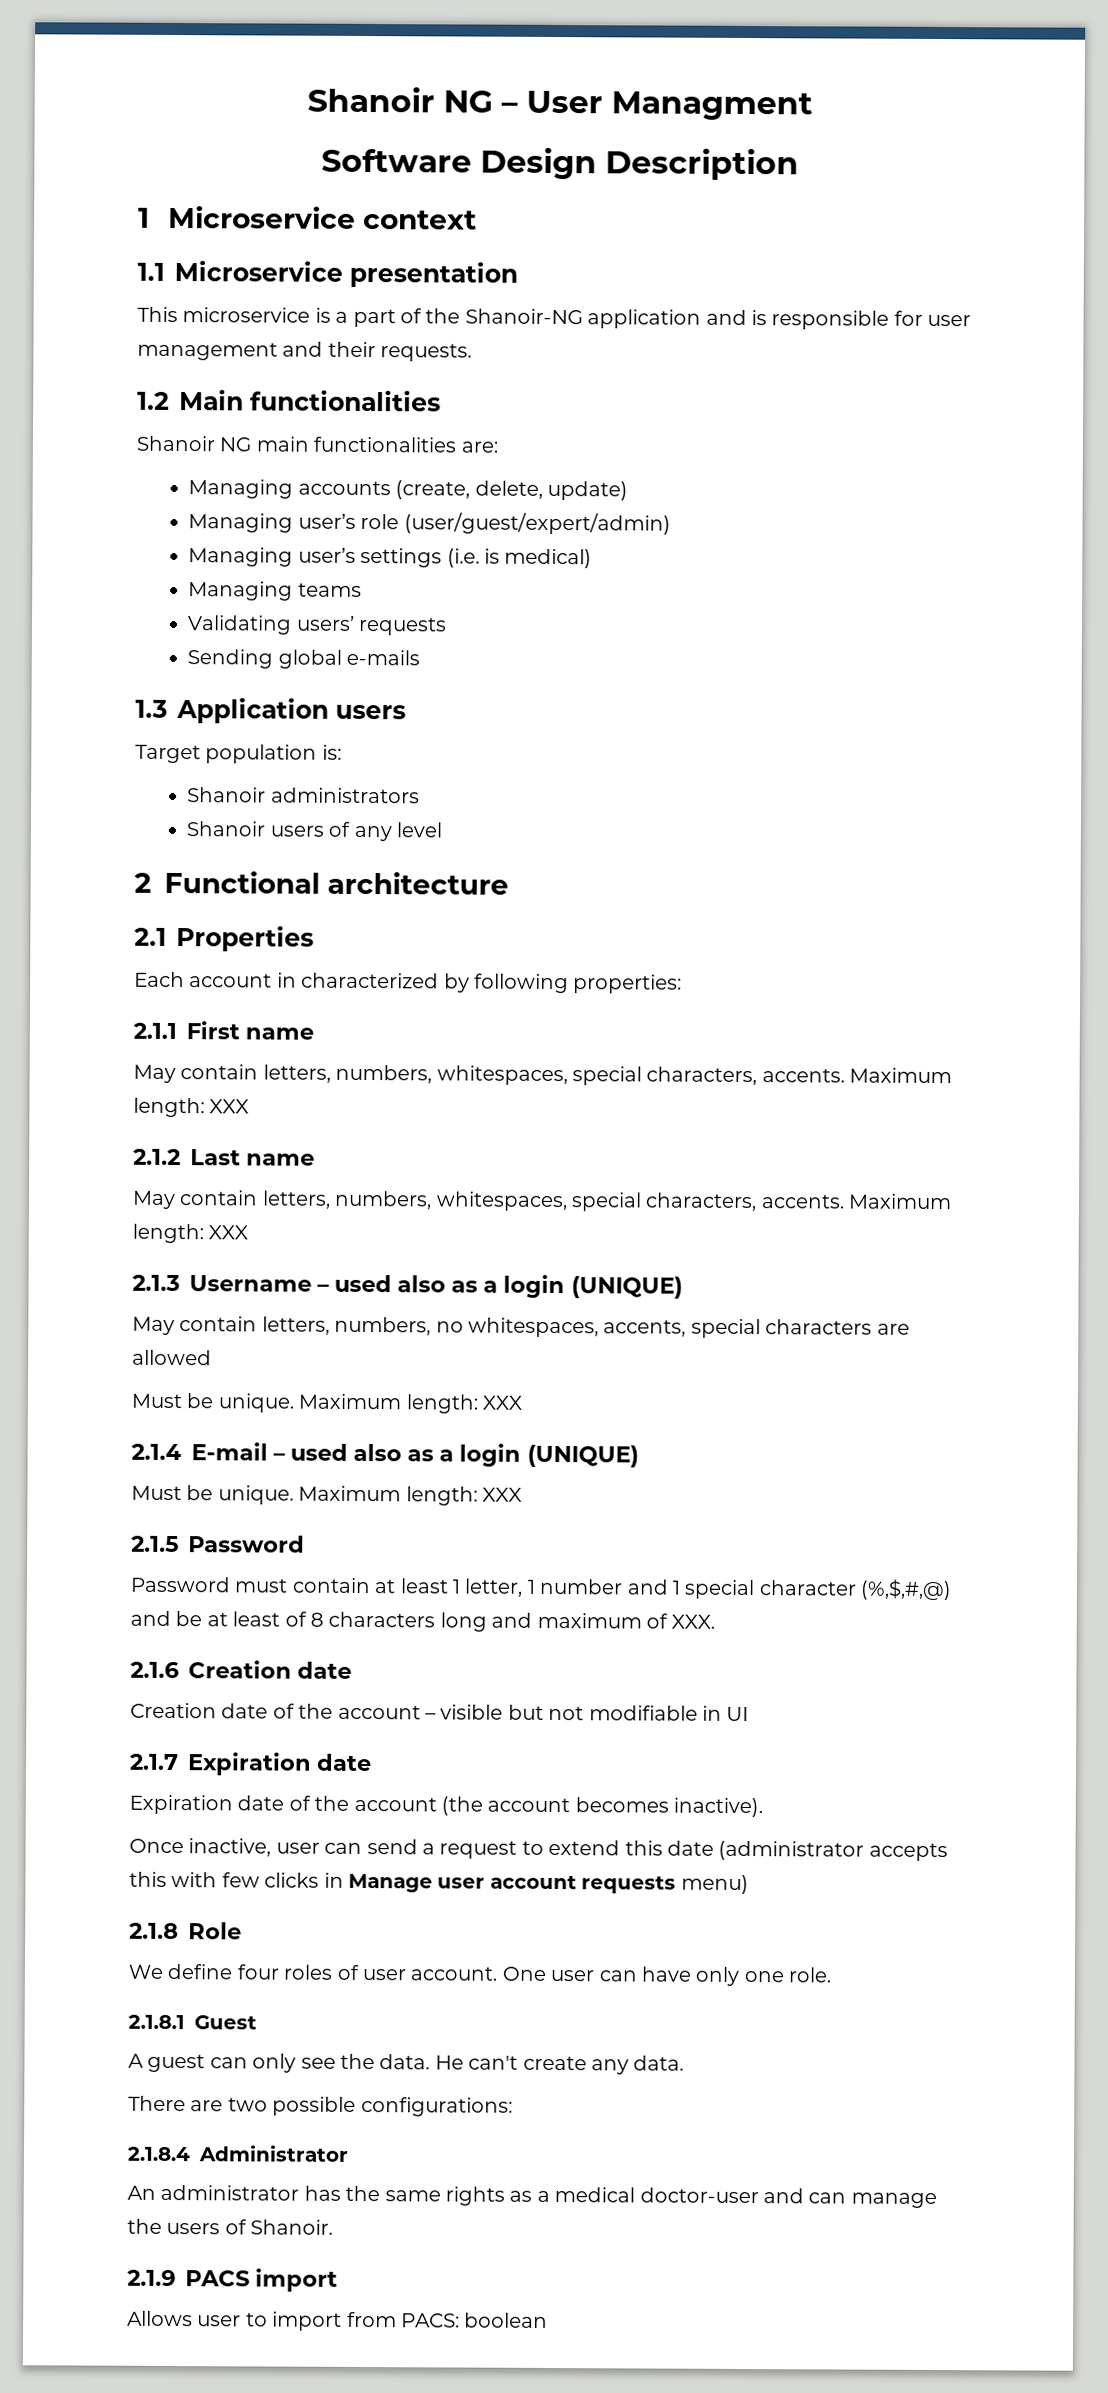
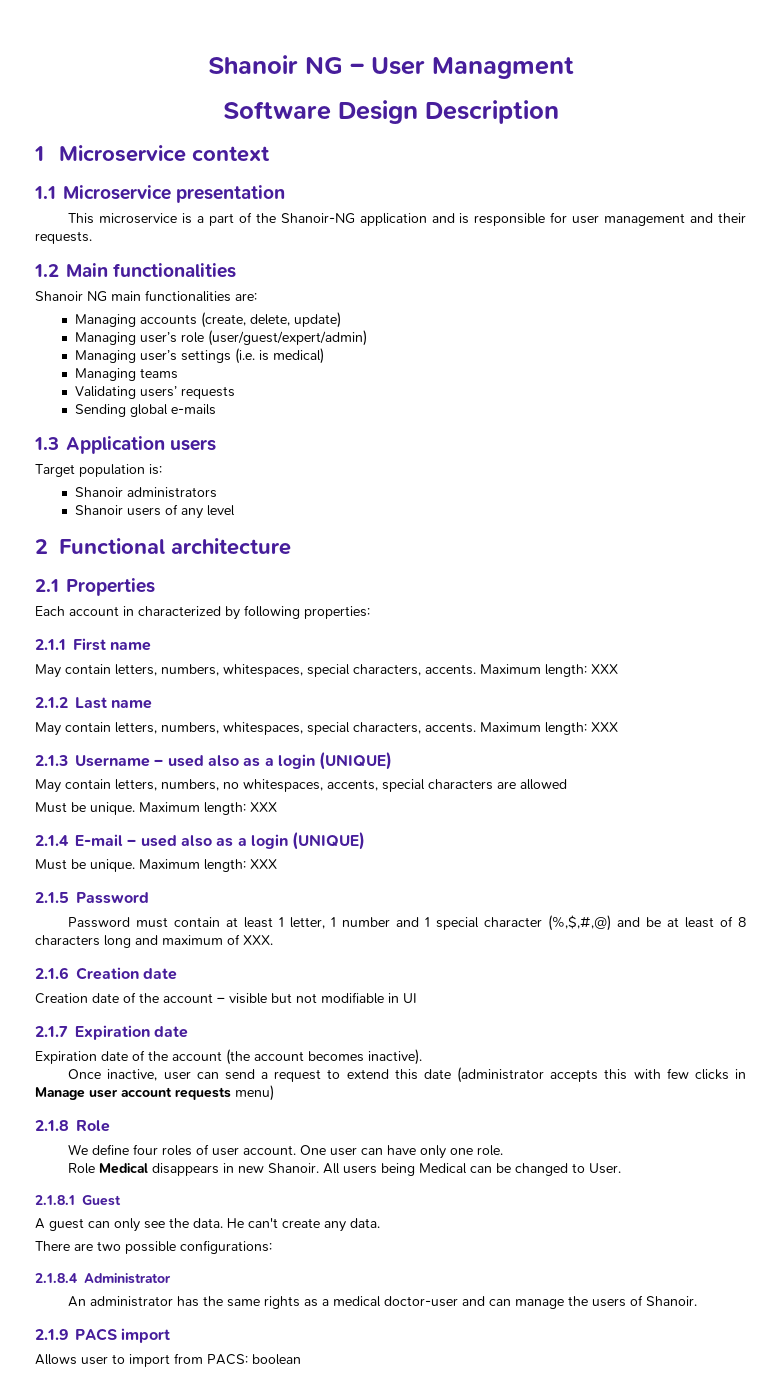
+ Role Medical disappears in new Shanoir. All users being Medical can be changed to User.

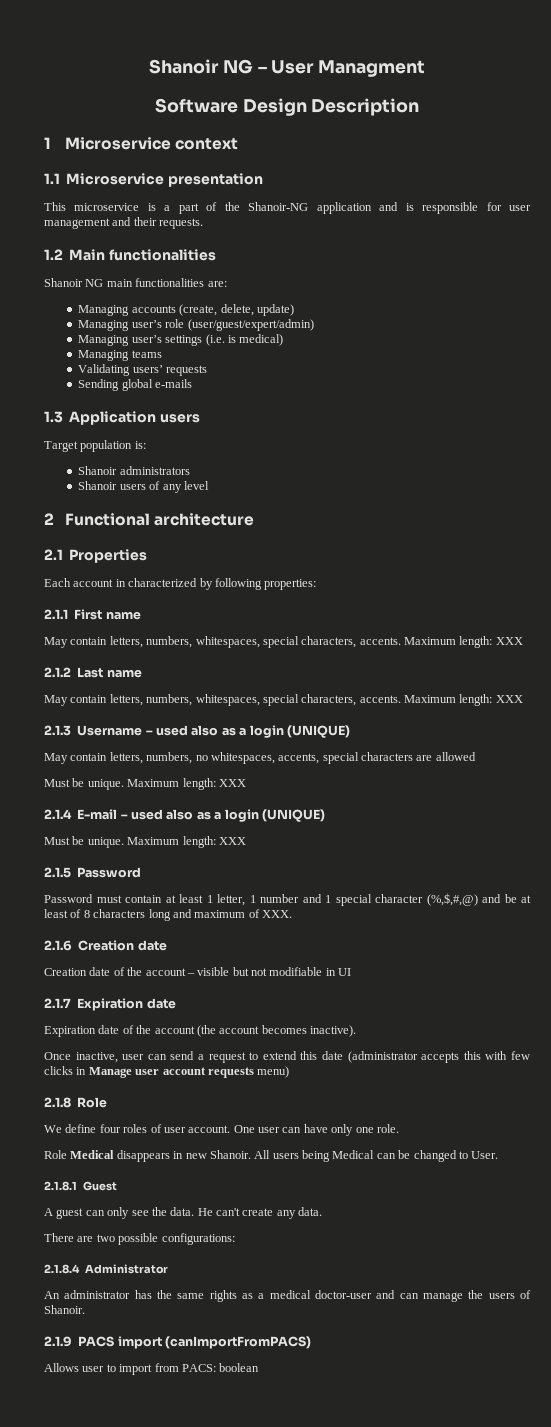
- 2.1.9 PACS import
+ 2.1.9 PACS import (canImportFromPACS)

